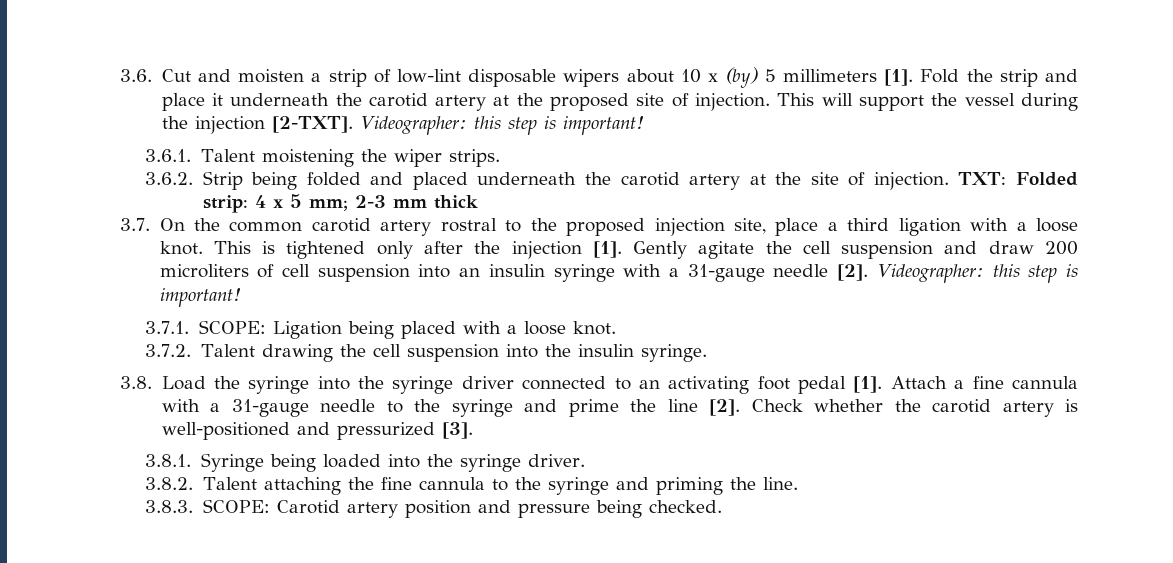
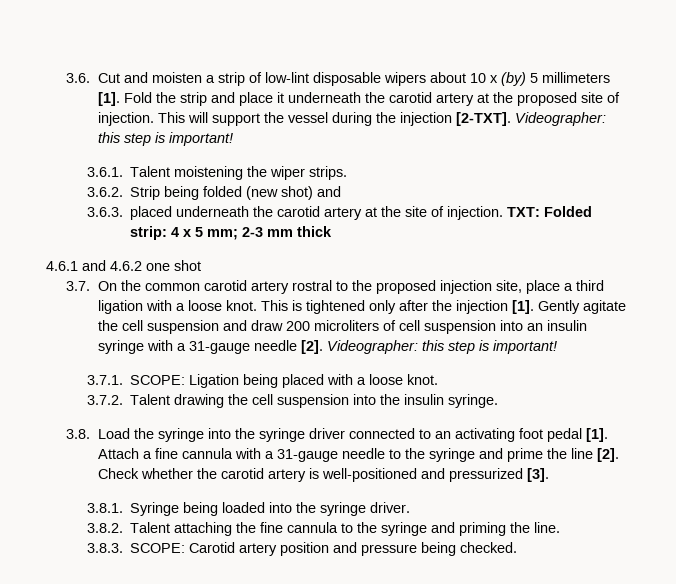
- 3.6.2. Strip being folded and placed underneath the carotid artery at the site of injection.
+ 3.6.2. Strip being folded (new shot) and
+ 3.6.3. placed underneath the carotid artery at the site of injection.
+ 4.6.1 and 4.6.2 one shot

